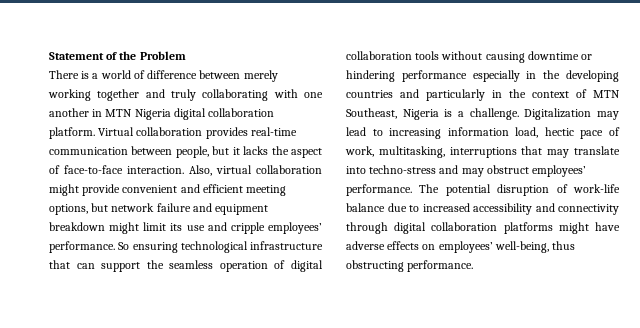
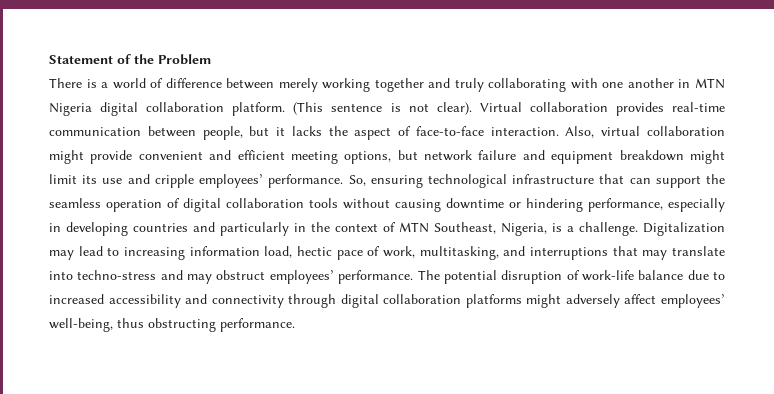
+ (This sentence is not clear).
- So ensuring technological infrastructure that can support the seamless operation of digital collaboration tools without causing downtime or hindering performance especially in the developing countries and particularly in the context of MTN Southeast, Nigeria is a challenge.
+ So, ensuring technological infrastructure that can support the seamless operation of digital collaboration tools without causing downtime or hindering performance, especially in developing countries and particularly in the context of MTN Southeast, Nigeria, is a challenge.
- Digitalization may lead to increasing information load, hectic pace of work, multitasking, interruptions that may translate into techno-stress and may obstruct employees’ performance.
+ Digitalization may lead to increasing information load, hectic pace of work, multitasking, and interruptions that may translate into techno-stress and may obstruct employees’ performance.
- The potential disruption of work-life balance due to increased accessibility and connectivity through digital collaboration platforms might have adverse effects on employees’ well-being, thus obstructing performance.
+ The potential disruption of work-life balance due to increased accessibility and connectivity through digital collaboration platforms might adversely affect employees’ well-being, thus obstructing performance.

